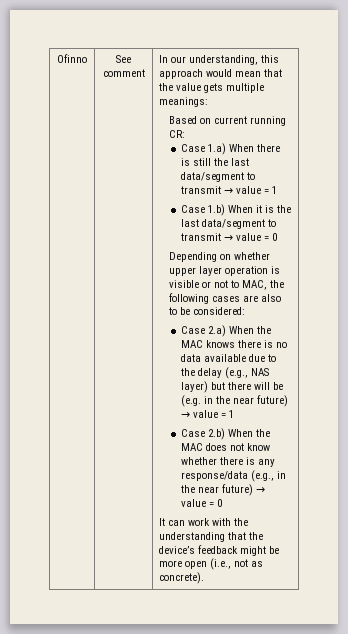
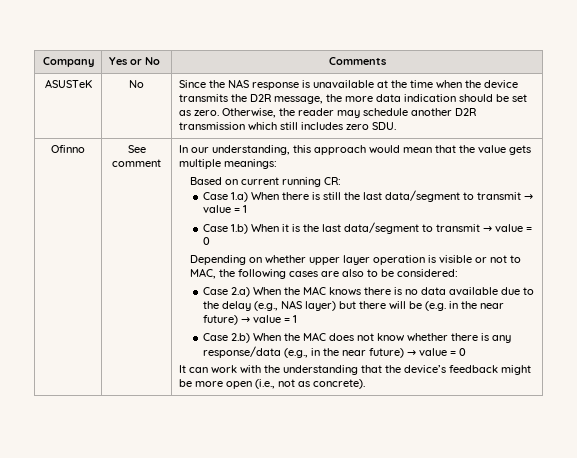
+ Company | Yes or No | Comments
+ ASUSTeK | No | Since the NAS response is unavailable at the time when the device transmits the D2R message, the more data indication should be set as zero. Otherwise, the reader may schedule another D2R transmission which still includes zero SDU.

